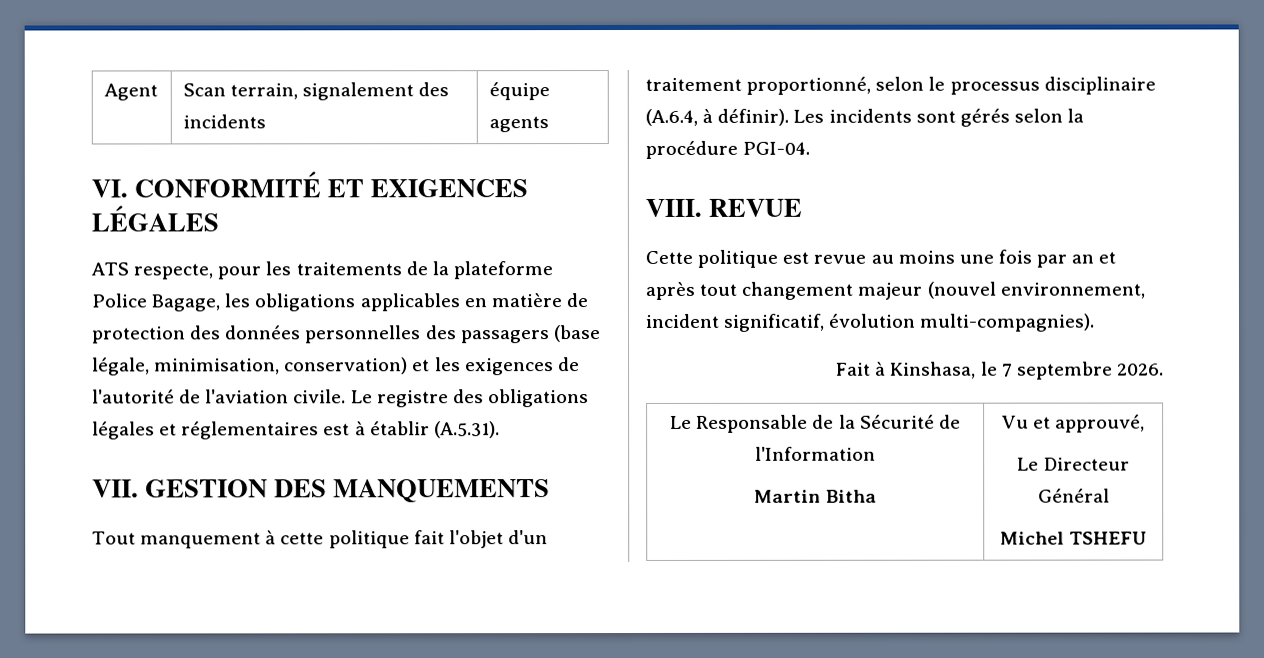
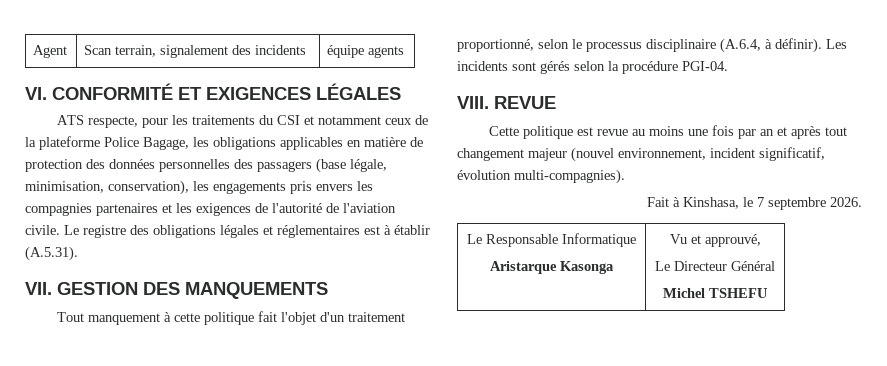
- ATS respecte, pour les traitements de la plateforme Police Bagage, les obligations applicables en matière de protection des données personnelles des passagers (base légale, minimisation, conservation) et les exigences de l'autorité de l'aviation civile.
+ ATS respecte, pour les traitements du CSI et notamment ceux de la plateforme Police Bagage, les obligations applicables en matière de protection des données personnelles des passagers (base légale, minimisation, conservation), les engagements pris envers les compagnies partenaires et les exigences de l'autorité de l'aviation civile.
- Le Responsable de la Sécurité de l'Information
- Martin Bitha | Vu et approuvé,
+ Le Responsable Informatique
+ Aristarque Kasonga | Vu et approuvé,

